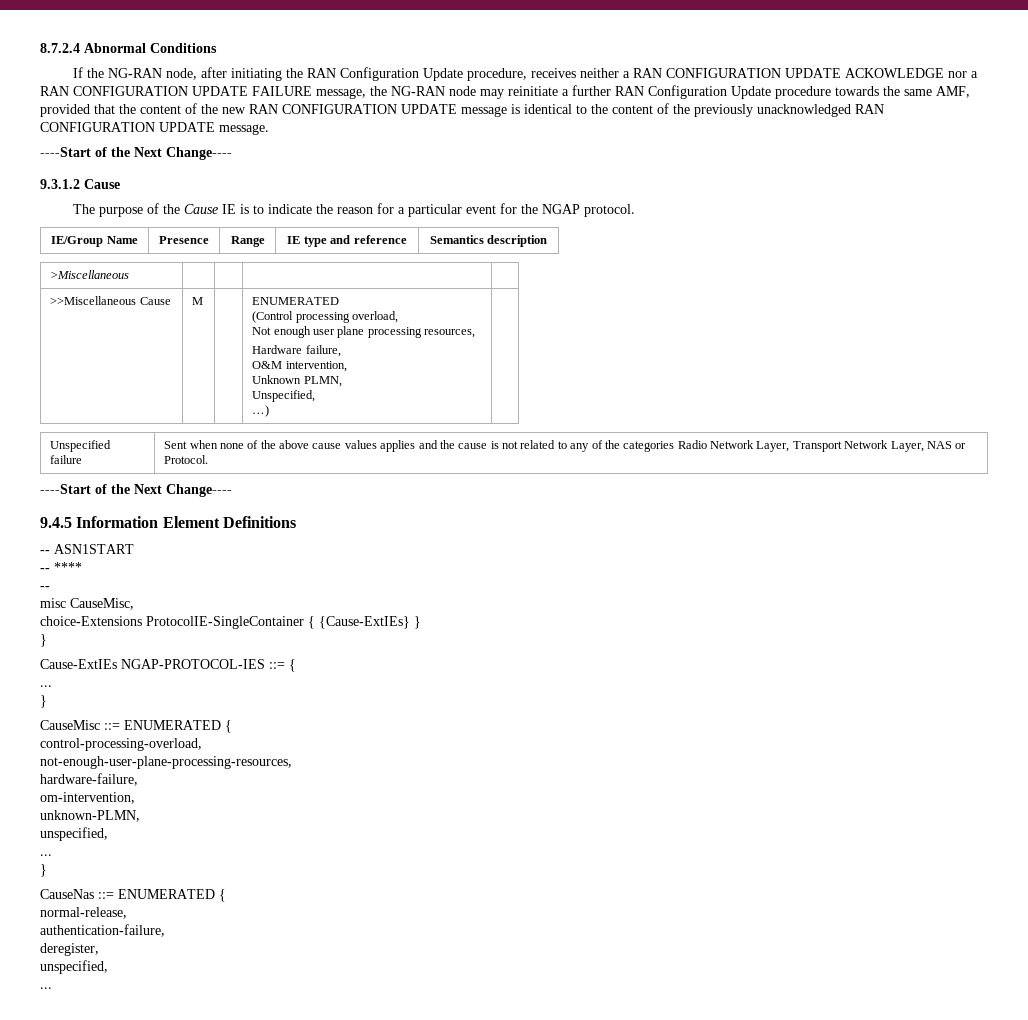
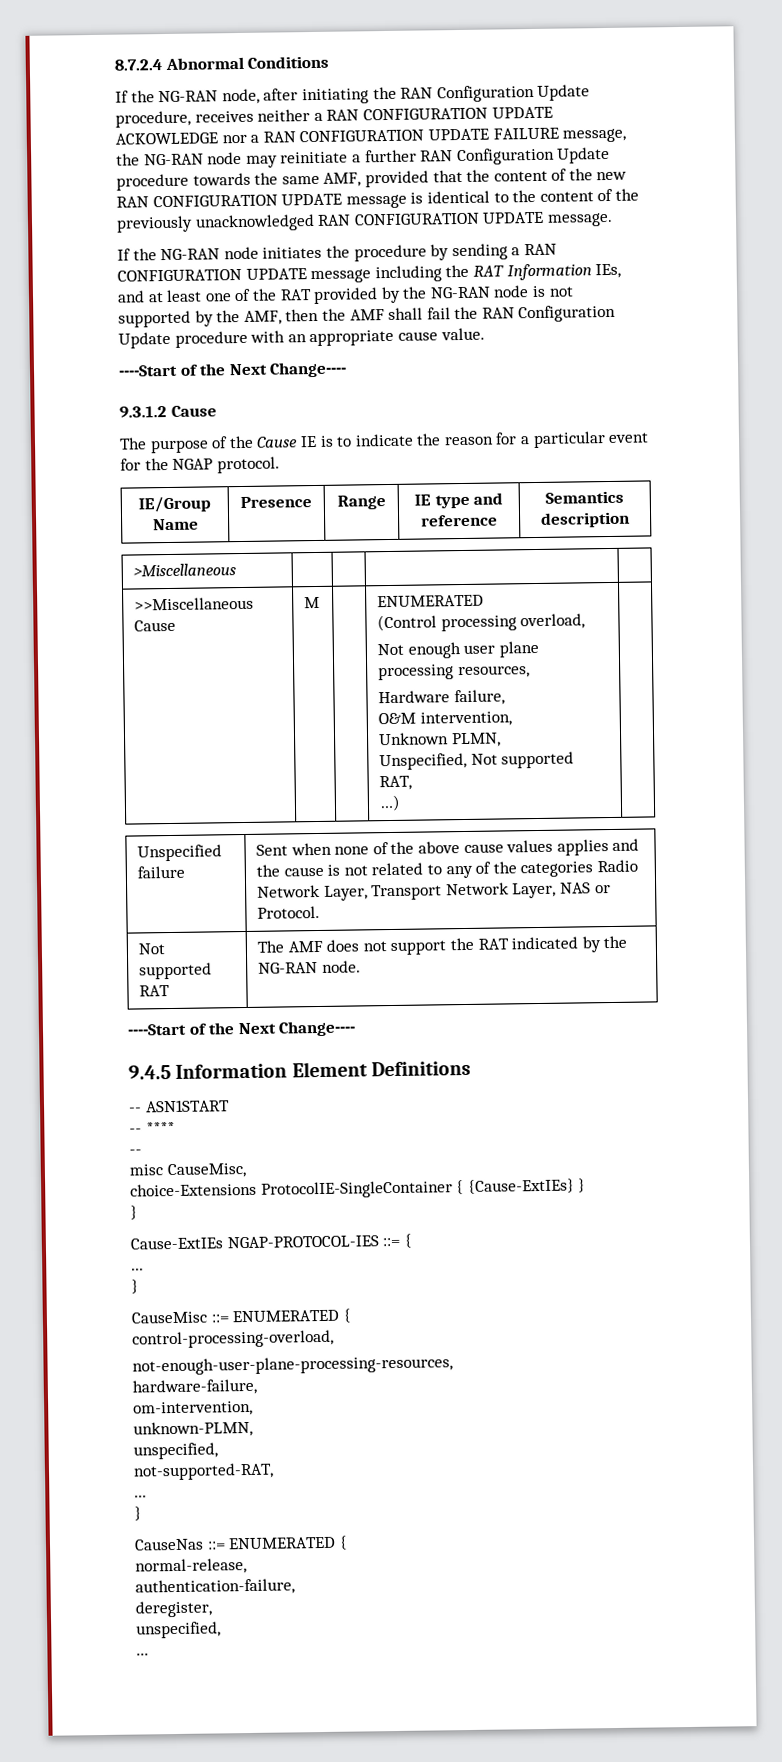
+ If the NG-RAN node initiates the procedure by sending a RAN CONFIGURATION UPDATE message including the RAT Information IEs, and at least one of the RAT provided by the NG-RAN node is not supported by the AMF, then the AMF shall fail the RAN Configuration Update procedure with an appropriate cause value.
  >>Miscellaneous Cause | M | | ENUMERATED
  (Control processing overload,
  Not enough user plane processing resources,
  Hardware failure,
  O&M intervention,
  Unknown PLMN,
- Unspecified,
+ Unspecified, Not supported RAT,
+ Not supported RAT | The AMF does not support the RAT indicated by the NG-RAN node.
+ not-supported-RAT,

